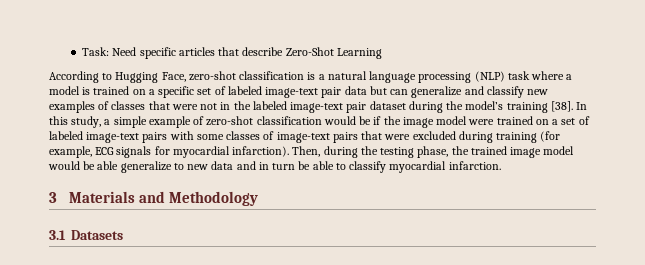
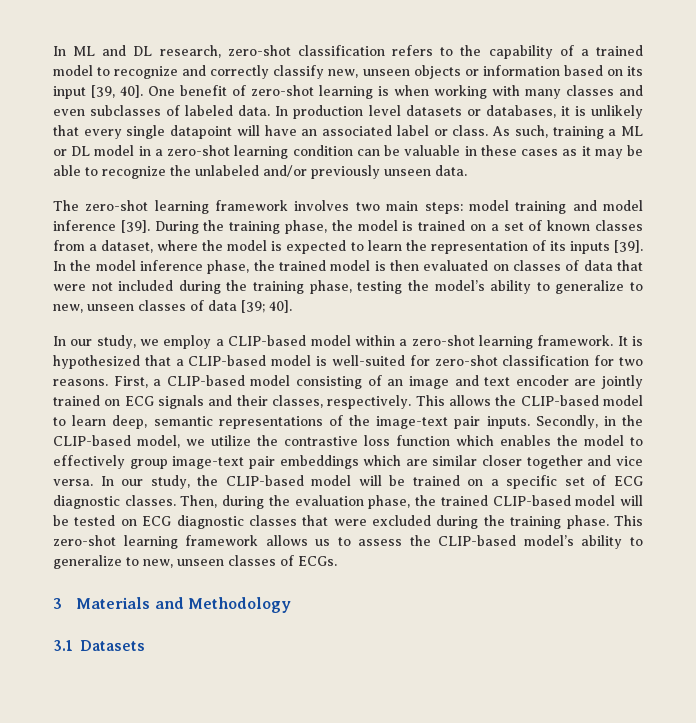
- Task: Need specific articles that describe Zero-Shot Learning
- According to Hugging Face, zero-shot classification is a natural language processing (NLP) task where a model is trained on a specific set of labeled image-text pair data but can generalize and classify new examples of classes that were not in the labeled image-text pair dataset during the model’s training [38]. In this study, a simple example of zero-shot classification would be if the image model were trained on a set of labeled image-text pairs with some classes of image-text pairs that were excluded during training (for example, ECG signals for myocardial infarction). Then, during the testing phase, the trained image model would be able generalize to new data and in turn be able to classify myocardial infarction.
+ In ML and DL research, zero-shot classification refers to the capability of a trained model to recognize and correctly classify new, unseen objects or information based on its input [39, 40]. One benefit of zero-shot learning is when working with many classes and even subclasses of labeled data. In production level datasets or databases, it is unlikely that every single datapoint will have an associated label or class. As such, training a ML or DL model in a zero-shot learning condition can be valuable in these cases as it may be able to recognize the unlabeled and/or previously unseen data.
+ The zero-shot learning framework involves two main steps: model training and model inference [39]. During the training phase, the model is trained on a set of known classes from a dataset, where the model is expected to learn the representation of its inputs [39]. In the model inference phase, the trained model is then evaluated on classes of data that were not included during the training phase, testing the model’s ability to generalize to new, unseen classes of data [39; 40].
+ In our study, we employ a CLIP-based model within a zero-shot learning framework. It is hypothesized that a CLIP-based model is well-suited for zero-shot classification for two reasons. First, a CLIP-based model consisting of an image and text encoder are jointly trained on ECG signals and their classes, respectively. This allows the CLIP-based model to learn deep, semantic representations of the image-text pair inputs. Secondly, in the CLIP-based model, we utilize the contrastive loss function which enables the model to effectively group image-text pair embeddings which are similar closer together and vice versa. In our study, the CLIP-based model will be trained on a specific set of ECG diagnostic classes. Then, during the evaluation phase, the trained CLIP-based model will be tested on ECG diagnostic classes that were excluded during the training phase. This zero-shot learning framework allows us to assess the CLIP-based model’s ability to generalize to new, unseen classes of ECGs.

